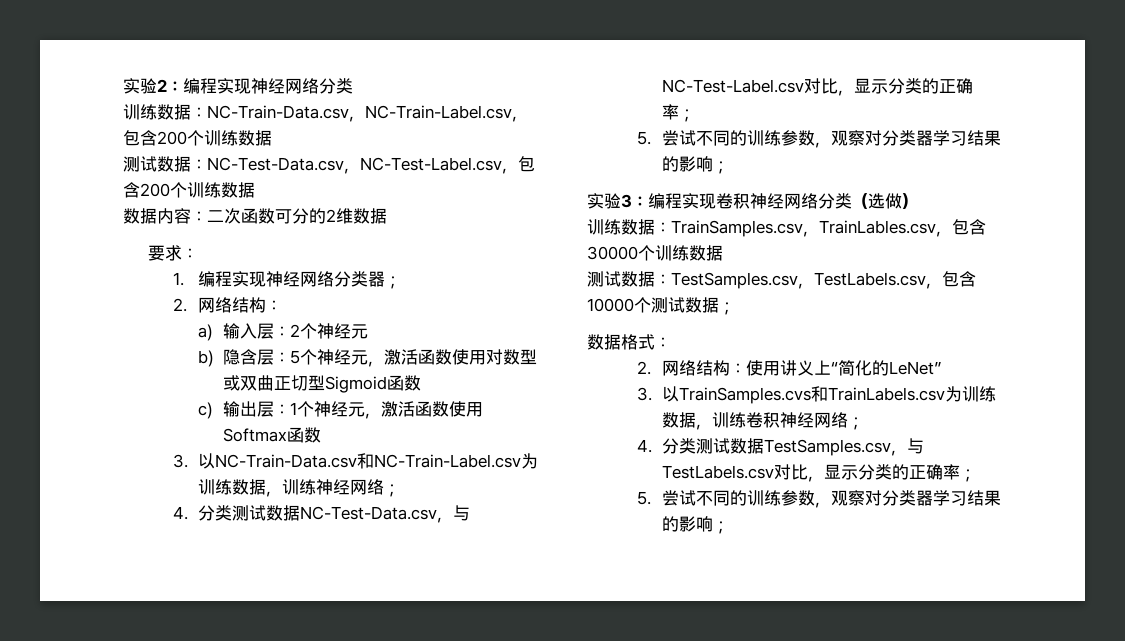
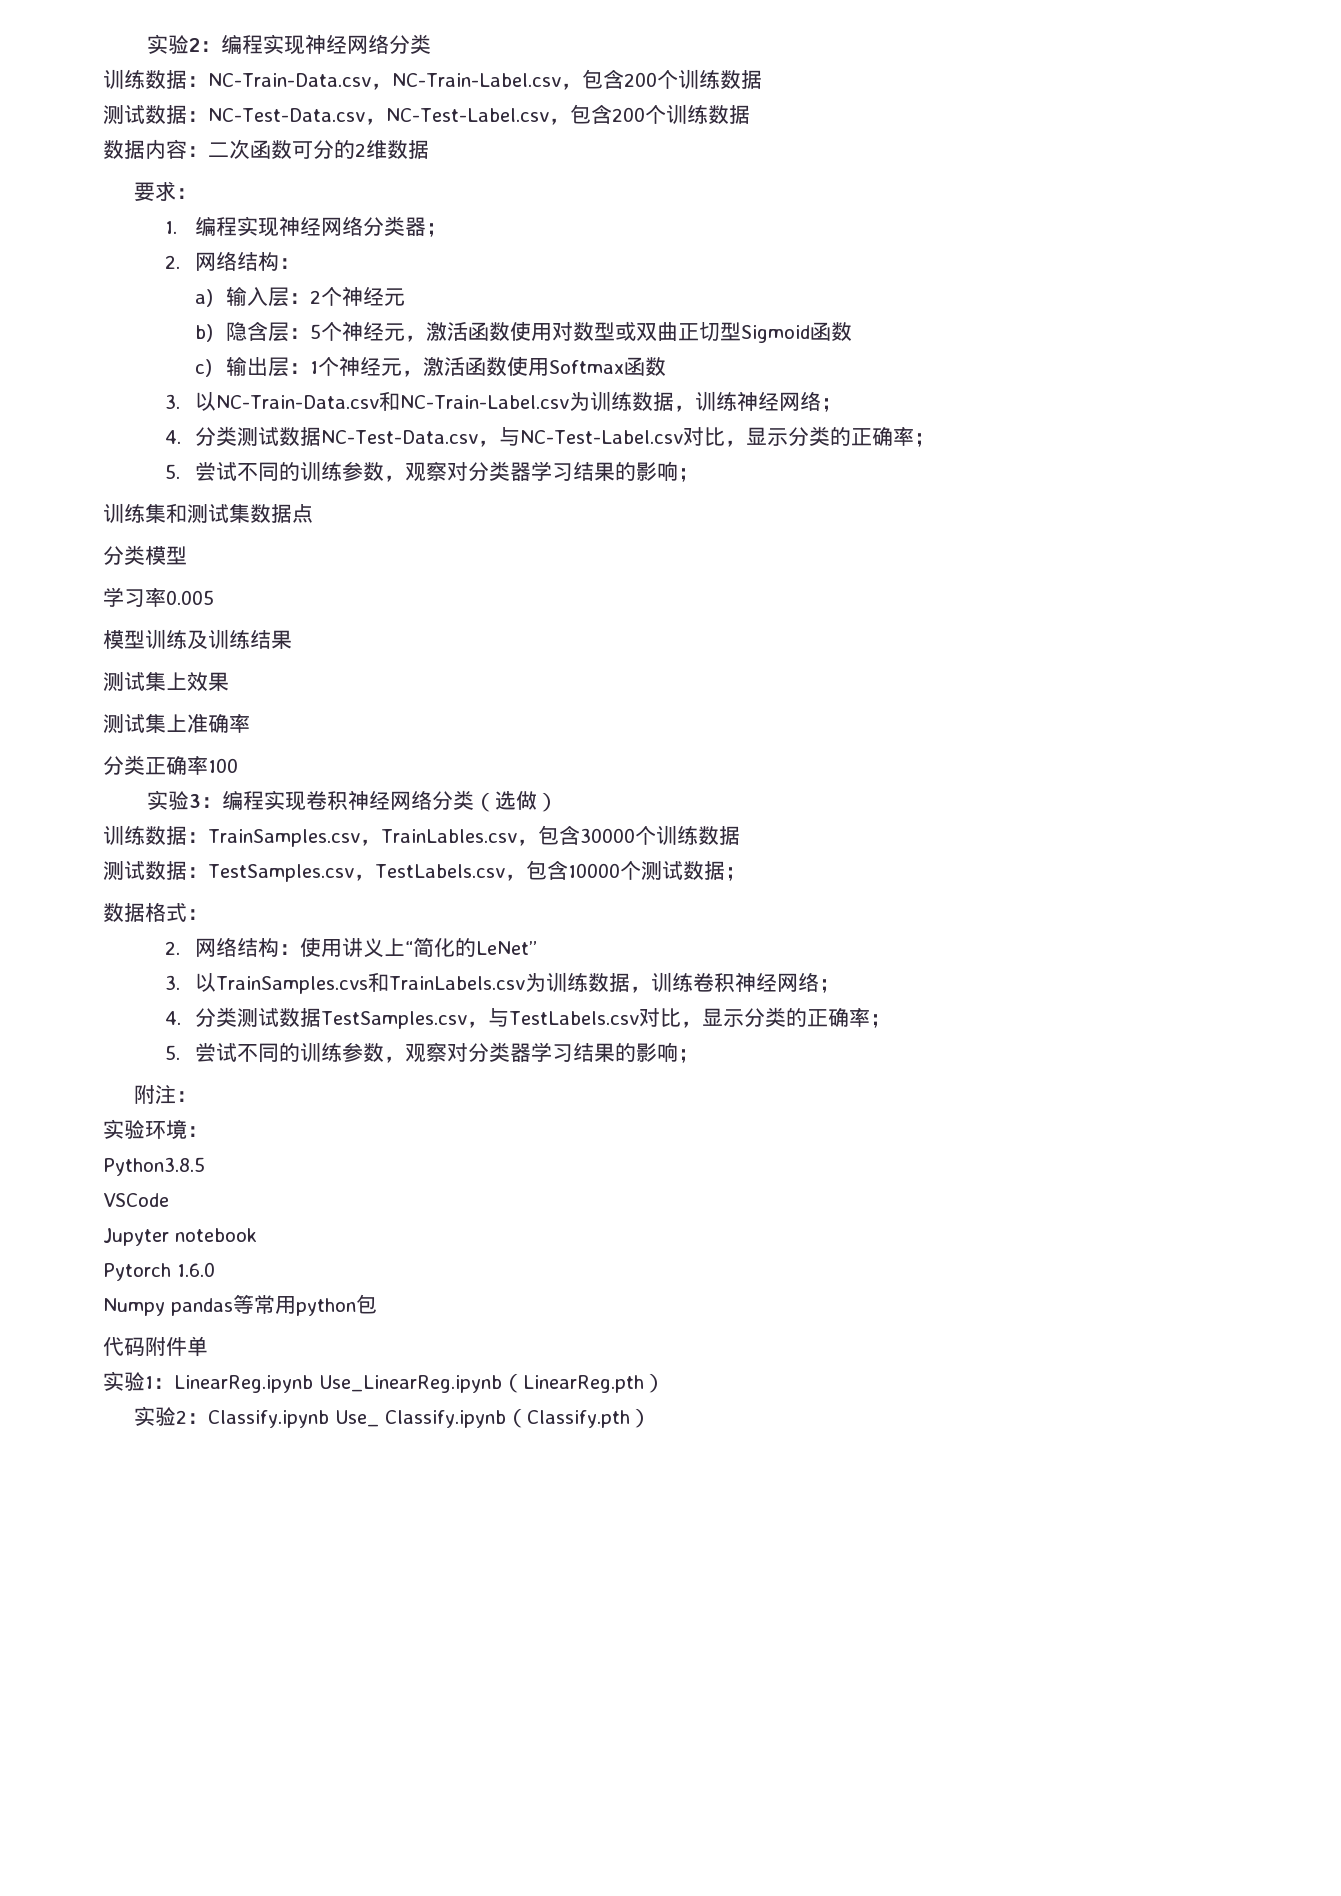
+ 训练集和测试集数据点
+ 分类模型
+ 学习率0.005
+ 模型训练及训练结果
+ 测试集上效果
+ 测试集上准确率
+ 分类正确率100
+ 附注：
+ 实验环境：
+ Python3.8.5
+ VSCode
+ Jupyter notebook
+ Pytorch 1.6.0
+ Numpy pandas等常用python包
+ 代码附件单
+ 实验1：LinearReg.ipynb Use_LinearReg.ipynb（LinearReg.pth）
+ 实验2：Classify.ipynb Use_ Classify.ipynb（Classify.pth）

